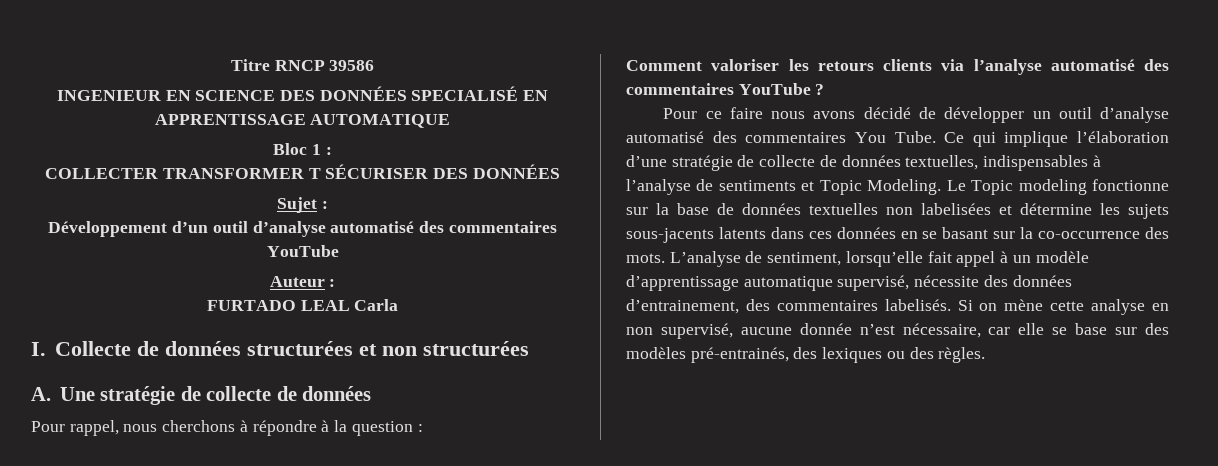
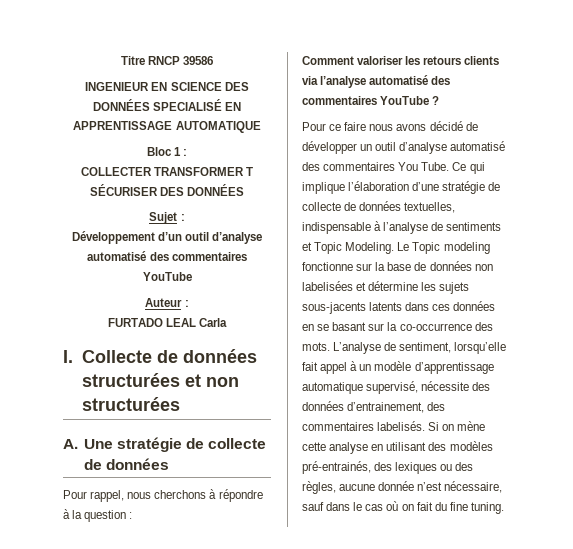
- Ce qui implique l’élaboration d’une stratégie de collecte de données textuelles, indispensables à l’analyse de sentiments et Topic Modeling.
+ Ce qui implique l’élaboration d’une stratégie de collecte de données textuelles, indispensable à l’analyse de sentiments et Topic Modeling.
- Le Topic modeling fonctionne sur la base de données textuelles non labelisées et détermine les sujets sous-jacents latents dans ces données en se basant sur la co-occurrence des mots.
+ Le Topic modeling fonctionne sur la base de données non labelisées et détermine les sujets sous-jacents latents dans ces données en se basant sur la co-occurrence des mots.
- Si on mène cette analyse en non supervisé, aucune donnée n’est nécessaire, car elle se base sur des modèles pré-entrainés, des lexiques ou des règles.
+ Si on mène cette analyse en utilisant des modèles pré-entrainés, des lexiques ou des règles, aucune donnée n’est nécessaire, sauf dans le cas où on fait du fine tuning.

